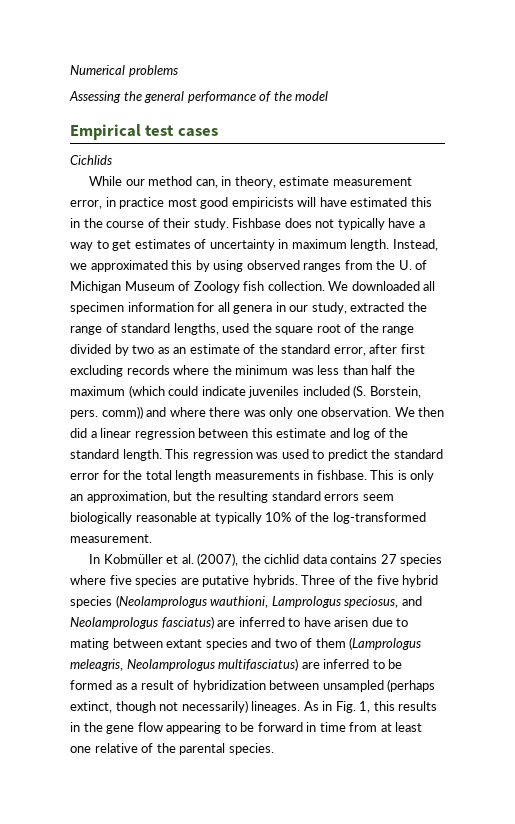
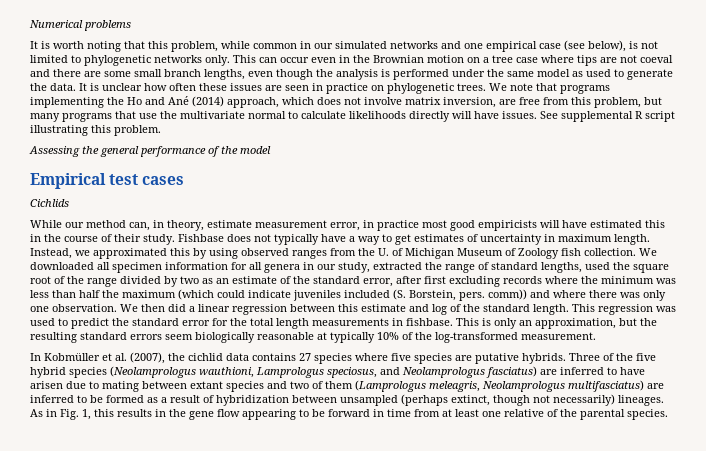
+ It is worth noting that this problem, while common in our simulated networks and one empirical case (see below), is not limited to phylogenetic networks only. This can occur even in the Brownian motion on a tree case where tips are not coeval and there are some small branch lengths, even though the analysis is performed under the same model as used to generate the data. It is unclear how often these issues are seen in practice on phylogenetic trees. We note that programs implementing the Ho and Ané (2014) approach, which does not involve matrix inversion, are free from this problem, but many programs that use the multivariate normal to calculate likelihoods directly will have issues. See supplemental R script illustrating this problem.

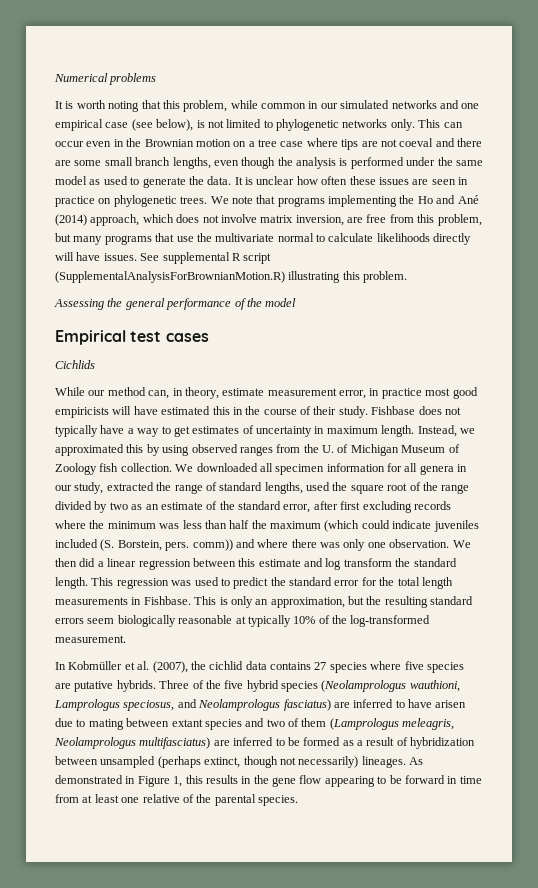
- See supplemental R script illustrating this problem.
+ See supplemental R script (SupplementalAnalysisForBrownianMotion.R) illustrating this problem.
- We then did a linear regression between this estimate and log of the standard length.
+ We then did a linear regression between this estimate and log transform the standard length.
- This regression was used to predict the standard error for the total length measurements in fishbase.
+ This regression was used to predict the standard error for the total length measurements in Fishbase.
- As in Fig. 1, this results in the gene flow appearing to be forward in time from at least one relative of the parental species.
+ As demonstrated in Figure 1, this results in the gene flow appearing to be forward in time from at least one relative of the parental species.

